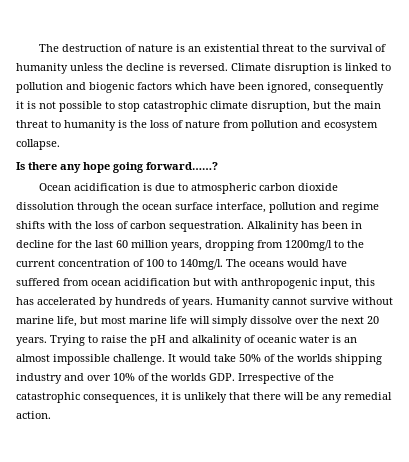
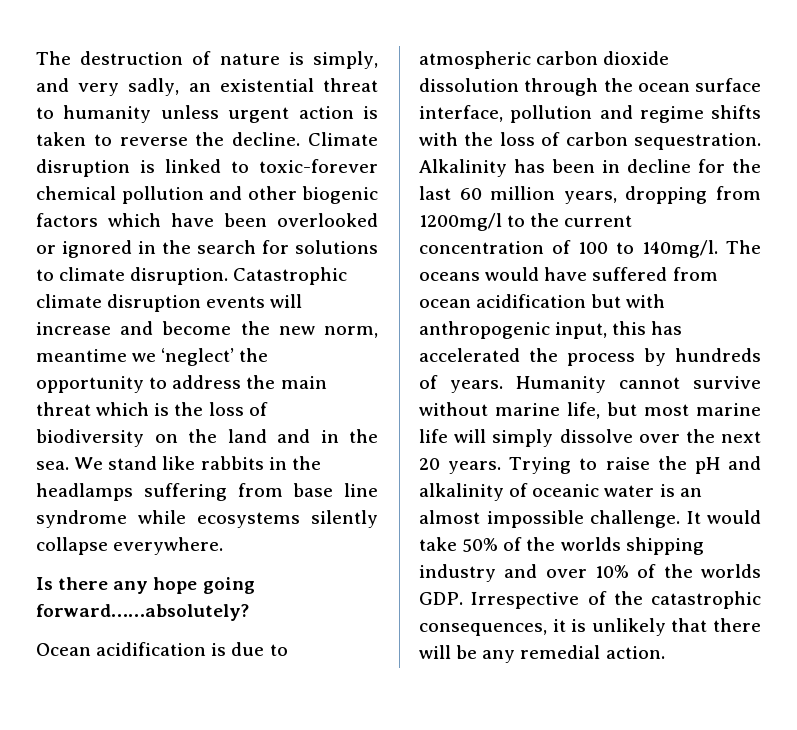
- The destruction of nature is an existential threat to the survival of humanity unless the decline is reversed.
+ The destruction of nature is simply, and very sadly, an existential threat to humanity unless urgent action is taken to reverse the decline.
- Climate disruption is linked to pollution and biogenic factors which have been ignored, consequently it is not possible to stop catastrophic climate disruption, but the main threat to humanity is the loss of nature from pollution and ecosystem collapse.
+ Climate disruption is linked to toxic-forever chemical pollution and other biogenic factors which have been overlooked or ignored in the search for solutions to climate disruption. Catastrophic climate disruption events will increase and become the new norm, meantime we ‘neglect’ the opportunity to address the main threat which is the loss of biodiversity on the land and in the sea. We stand like rabbits in the headlamps suffering from base line syndrome while ecosystems silently collapse everywhere.
- Is there any hope going forward……?
+ Is there any hope going forward……absolutely?
- The oceans would have suffered from ocean acidification but with anthropogenic input, this has accelerated by hundreds of years.
+ The oceans would have suffered from ocean acidification but with anthropogenic input, this has accelerated the process by hundreds of years.

